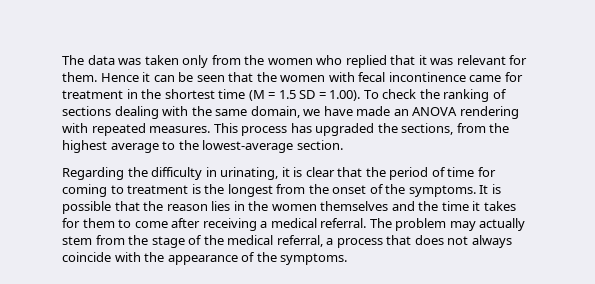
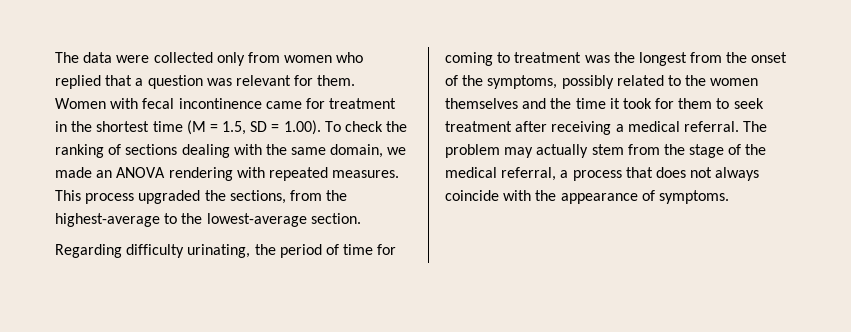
- The data was taken only from the women who replied that it was relevant for them.
+ The data were collected only from women who replied that a question was relevant for them.
- Hence it can be seen that the women with fecal incontinence came for treatment in the shortest time (M = 1.5 SD = 1.00). To check the ranking of sections dealing with the same domain, we have made an ANOVA rendering with repeated measures.
+ Women with fecal incontinence came for treatment in the shortest time (M = 1.5, SD = 1.00). To check the ranking of sections dealing with the same domain, we made an ANOVA rendering with repeated measures.
- This process has upgraded the sections, from the highest average to the lowest-average section.
+ This process upgraded the sections, from the highest-average to the lowest-average section.
- Regarding the difficulty in urinating, it is clear that the period of time for coming to treatment is the longest from the onset of the symptoms. It is possible that the reason lies in the women themselves and the time it takes for them to come after receiving a medical referral.
+ Regarding difficulty urinating, the period of time for coming to treatment was the longest from the onset of the symptoms, possibly related to the women themselves and the time it took for them to seek treatment after receiving a medical referral.
- The problem may actually stem from the stage of the medical referral, a process that does not always coincide with the appearance of the symptoms.
+ The problem may actually stem from the stage of the medical referral, a process that does not always coincide with the appearance of symptoms.

